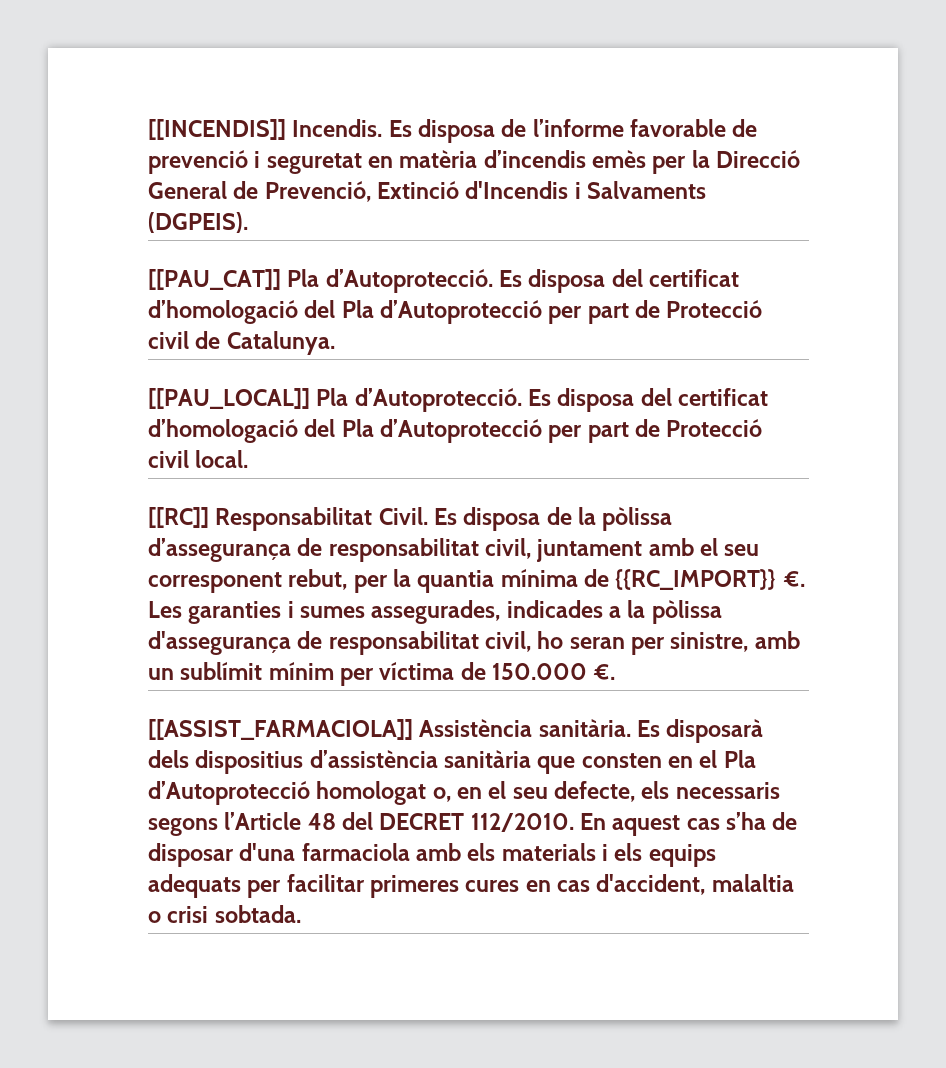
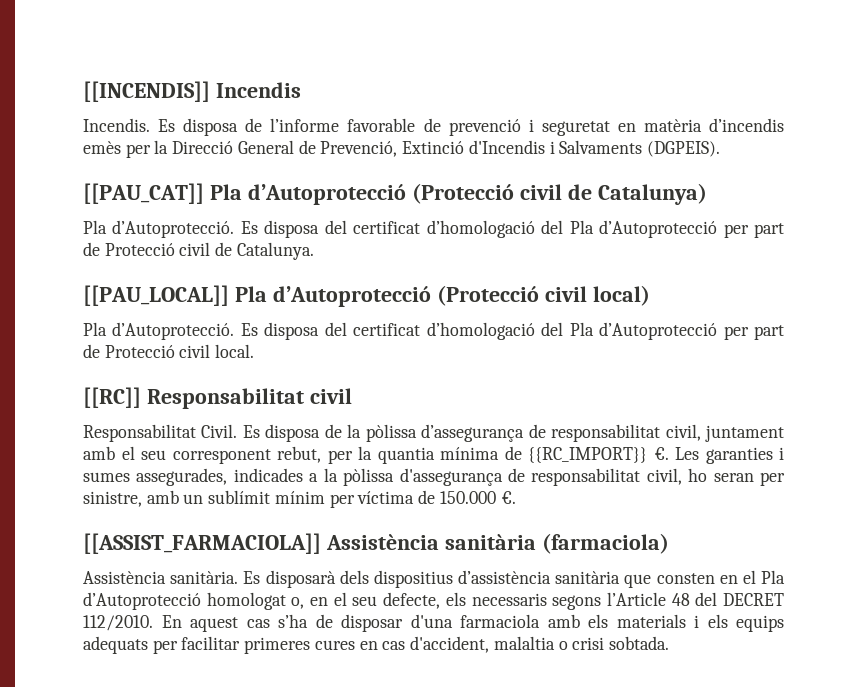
- [[INCENDIS]] Incendis.
+ [[INCENDIS]] Incendis
+ Incendis.
- [[PAU_CAT]] Pla d’Autoprotecció.
+ [[PAU_CAT]] Pla d’Autoprotecció (Protecció civil de Catalunya)
+ Pla d’Autoprotecció.
- [[PAU_LOCAL]] Pla d’Autoprotecció.
+ [[PAU_LOCAL]] Pla d’Autoprotecció (Protecció civil local)
+ Pla d’Autoprotecció.
- [[RC]] Responsabilitat Civil.
+ [[RC]] Responsabilitat civil
+ Responsabilitat Civil.
- [[ASSIST_FARMACIOLA]] Assistència sanitària.
+ [[ASSIST_FARMACIOLA]] Assistència sanitària (farmaciola)
+ Assistència sanitària.

